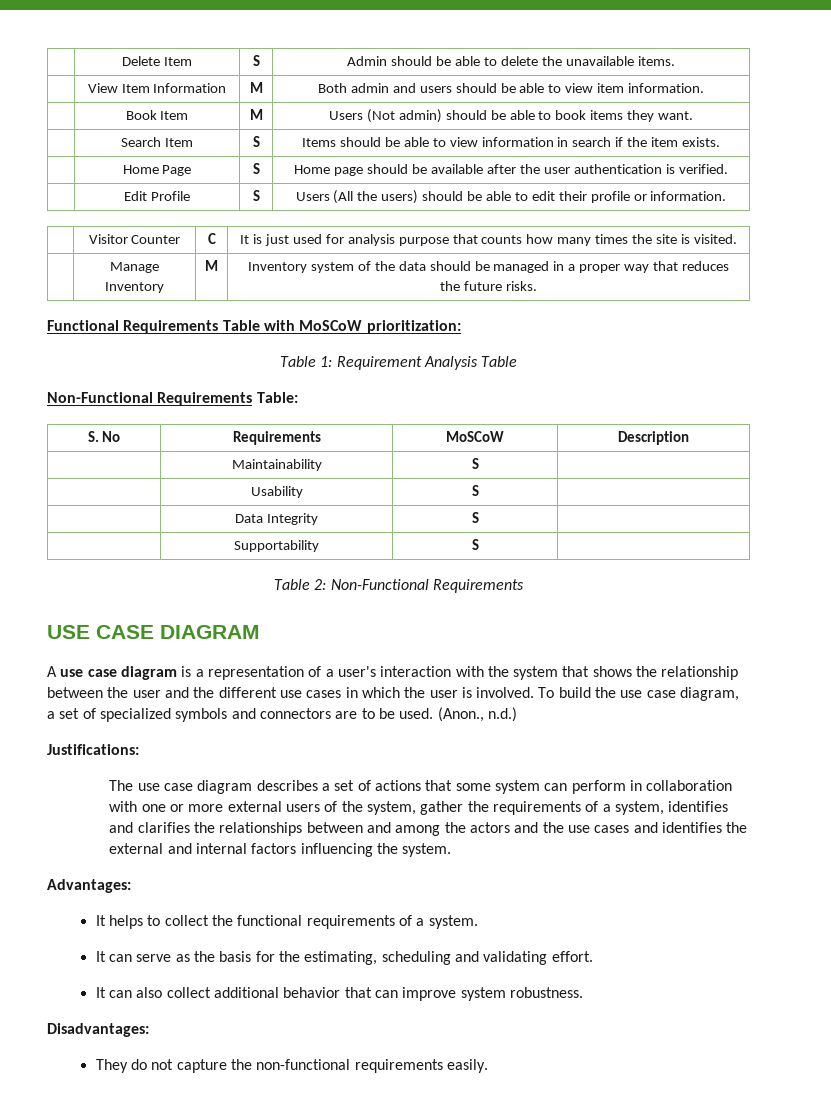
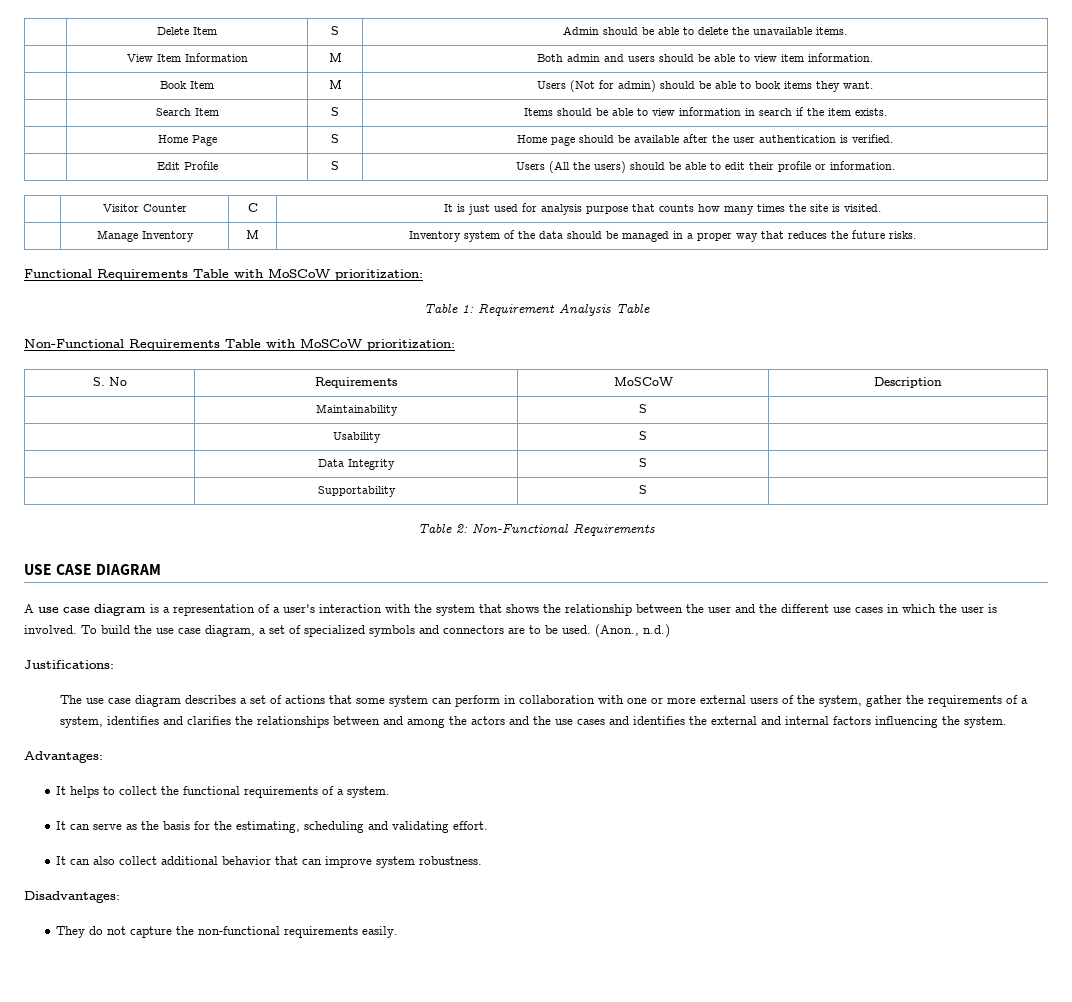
- | Book Item | M | Users (Not admin) should be able to book items they want.
+ | Book Item | M | Users (Not for admin) should be able to book items they want.
- Non-Functional Requirements Table:
+ Non-Functional Requirements Table with MoSCoW prioritization:

